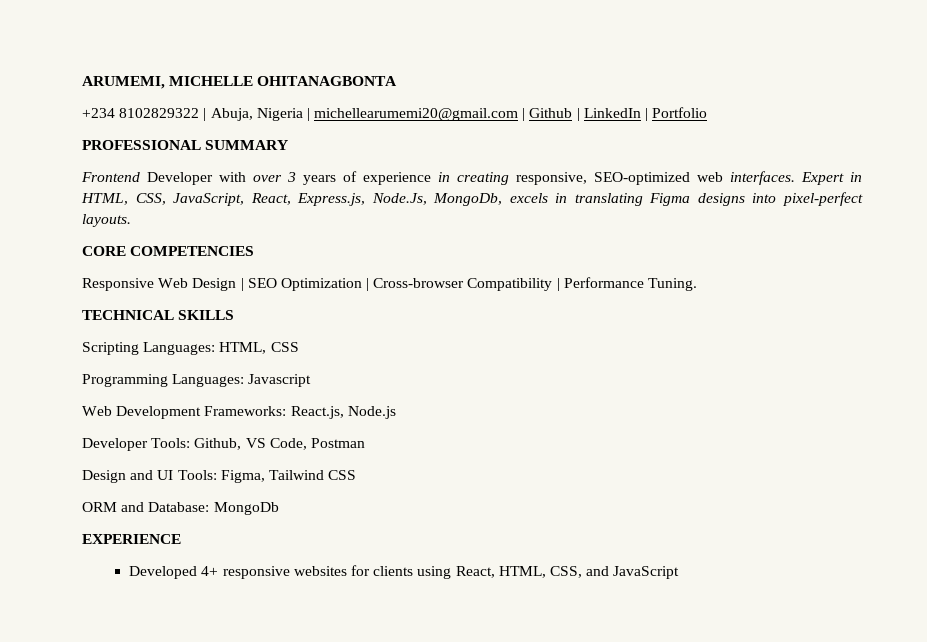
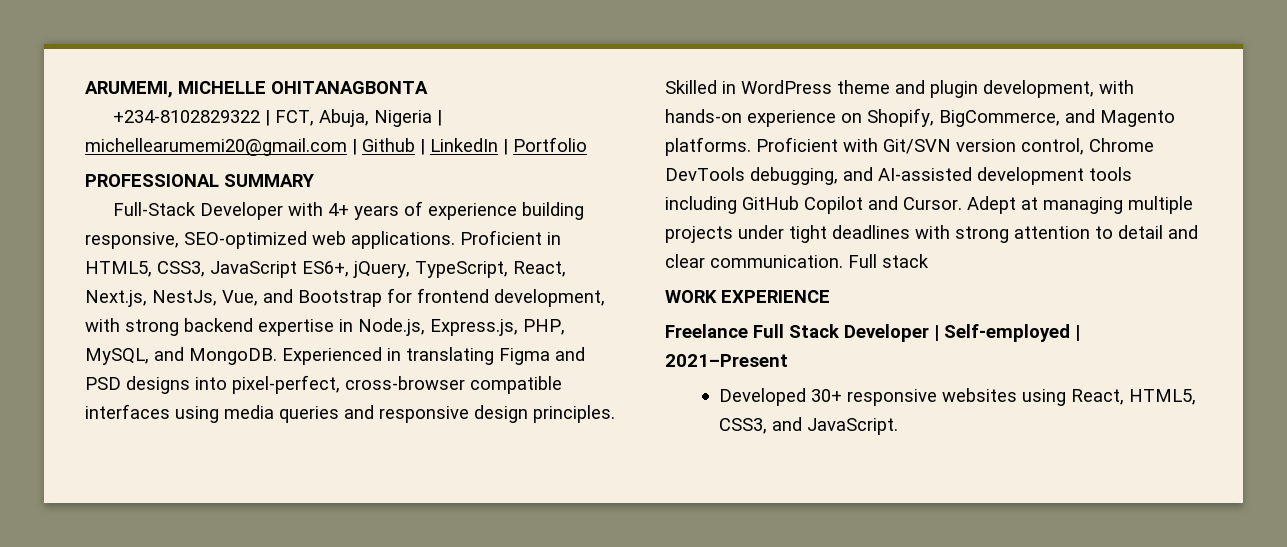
- +234 8102829322 | Abuja, Nigeria | michellearumemi20@gmail.com | Github | LinkedIn | Portfolio
+ +234-8102829322 | FCT, Abuja, Nigeria | michellearumemi20@gmail.com | Github | LinkedIn | Portfolio
- Frontend Developer with over 3 years of experience in creating responsive, SEO-optimized web interfaces. Expert in HTML, CSS, JavaScript, React, Express.js, Node.Js, MongoDb, excels in translating Figma designs into pixel-perfect layouts.
- CORE COMPETENCIES
- Responsive Web Design | SEO Optimization | Cross-browser Compatibility | Performance Tuning.
- TECHNICAL SKILLS
- Scripting Languages: HTML, CSS
- Programming Languages: Javascript
- Web Development Frameworks: React.js, Node.js
- Developer Tools: Github, VS Code, Postman
- Design and UI Tools: Figma, Tailwind CSS
- ORM and Database: MongoDb
- EXPERIENCE
+ Full-Stack Developer with 4+ years of experience building responsive, SEO-optimized web applications. Proficient in HTML5, CSS3, JavaScript ES6+, jQuery, TypeScript, React, Next.js, NestJs, Vue, and Bootstrap for frontend development, with strong backend expertise in Node.js, Express.js, PHP, MySQL, and MongoDB. Experienced in translating Figma and PSD designs into pixel-perfect, cross-browser compatible interfaces using media queries and responsive design principles. Skilled in WordPress theme and plugin development, with hands-on experience on Shopify, BigCommerce, and Magento platforms. Proficient with Git/SVN version control, Chrome DevTools debugging, and AI-assisted development tools including GitHub Copilot and Cursor. Adept at managing multiple projects under tight deadlines with strong attention to detail and clear communication. Full stack
+ WORK EXPERIENCE
+ Freelance Full Stack Developer | Self-employed | 2021–Present
- Developed 4+ responsive websites for clients using React, HTML, CSS, and JavaScript
+ Developed 30+ responsive websites using React, HTML5, CSS3, and JavaScript.

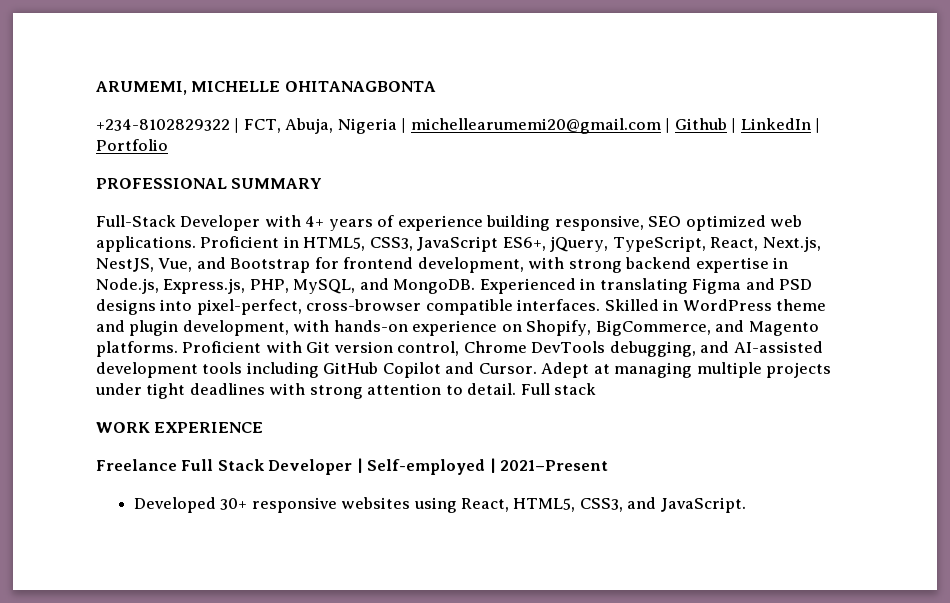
- Full-Stack Developer with 4+ years of experience building responsive, SEO-optimized web applications.
+ Full-Stack Developer with 4+ years of experience building responsive, SEO optimized web applications.
- Proficient in HTML5, CSS3, JavaScript ES6+, jQuery, TypeScript, React, Next.js, NestJs, Vue, and Bootstrap for frontend development, with strong backend expertise in Node.js, Express.js, PHP, MySQL, and MongoDB.
+ Proficient in HTML5, CSS3, JavaScript ES6+, jQuery, TypeScript, React, Next.js, NestJS, Vue, and Bootstrap for frontend development, with strong backend expertise in Node.js, Express.js, PHP, MySQL, and MongoDB.
- Experienced in translating Figma and PSD designs into pixel-perfect, cross-browser compatible interfaces using media queries and responsive design principles.
+ Experienced in translating Figma and PSD designs into pixel-perfect, cross-browser compatible interfaces.
- Proficient with Git/SVN version control, Chrome DevTools debugging, and AI-assisted development tools including GitHub Copilot and Cursor.
+ Proficient with Git version control, Chrome DevTools debugging, and AI-assisted development tools including GitHub Copilot and Cursor.
- Adept at managing multiple projects under tight deadlines with strong attention to detail and clear communication.
+ Adept at managing multiple projects under tight deadlines with strong attention to detail.

